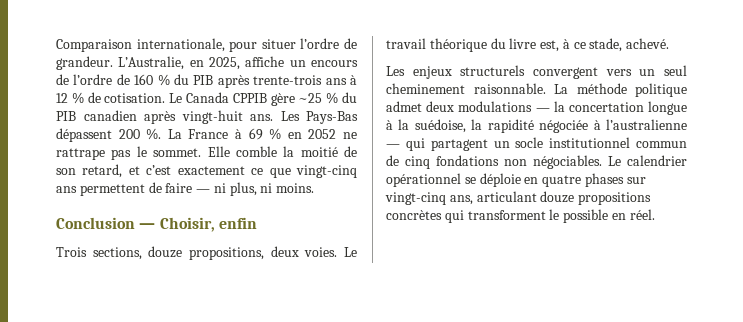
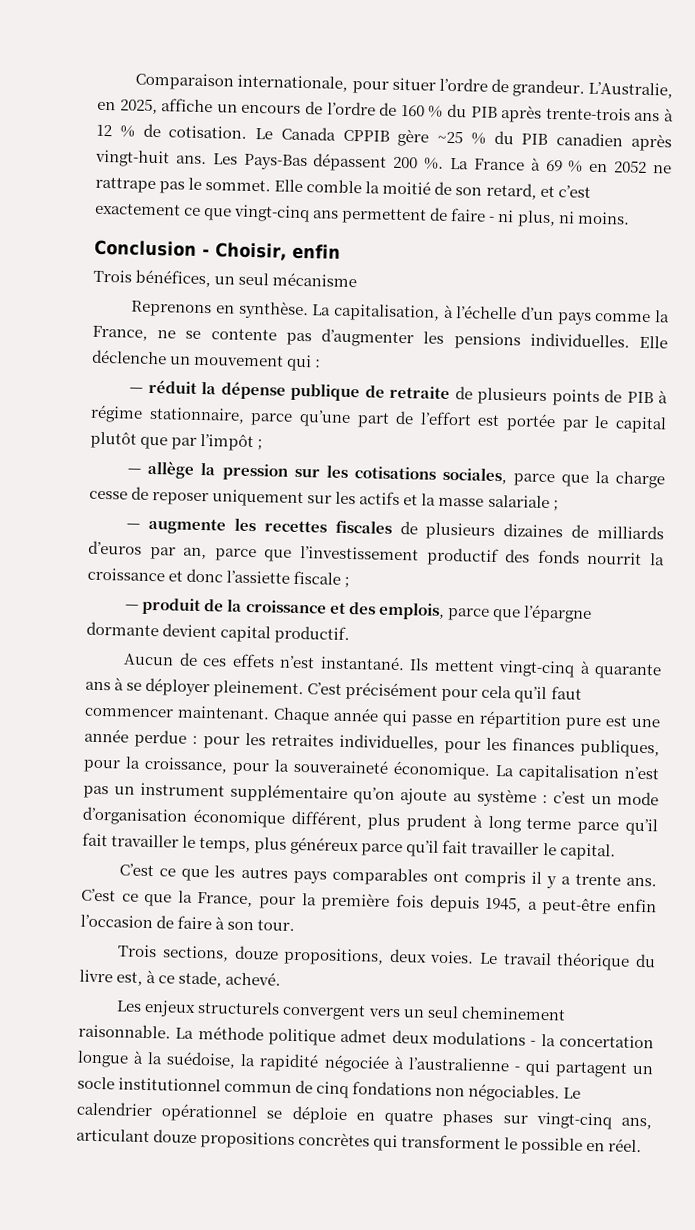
- Elle comble la moitié de son retard, et c’est exactement ce que vingt-cinq ans permettent de faire — ni plus, ni moins.
+ Elle comble la moitié de son retard, et c’est exactement ce que vingt-cinq ans permettent de faire - ni plus, ni moins.
- Conclusion — Choisir, enfin
+ Conclusion - Choisir, enfin
+ Trois bénéfices, un seul mécanisme
+ Reprenons en synthèse. La capitalisation, à l’échelle d’un pays comme la France, ne se contente pas d’augmenter les pensions individuelles. Elle déclenche un mouvement qui :
+ — réduit la dépense publique de retraite de plusieurs points de PIB à régime stationnaire, parce qu’une part de l’effort est portée par le capital plutôt que par l’impôt ;
+ — allège la pression sur les cotisations sociales, parce que la charge cesse de reposer uniquement sur les actifs et la masse salariale ;
+ — augmente les recettes fiscales de plusieurs dizaines de milliards d’euros par an, parce que l’investissement productif des fonds nourrit la croissance et donc l’assiette fiscale ;
+ — produit de la croissance et des emplois, parce que l’épargne dormante devient capital productif.
+ Aucun de ces effets n’est instantané. Ils mettent vingt-cinq à quarante ans à se déployer pleinement. C’est précisément pour cela qu’il faut commencer maintenant. Chaque année qui passe en répartition pure est une année perdue : pour les retraites individuelles, pour les finances publiques, pour la croissance, pour la souveraineté économique. La capitalisation n’est pas un instrument supplémentaire qu’on ajoute au système : c’est un mode d’organisation économique différent, plus prudent à long terme parce qu’il fait travailler le temps, plus généreux parce qu’il fait travailler le capital.
+ C’est ce que les autres pays comparables ont compris il y a trente ans. C’est ce que la France, pour la première fois depuis 1945, a peut-être enfin l’occasion de faire à son tour.
- La méthode politique admet deux modulations — la concertation longue à la suédoise, la rapidité négociée à l’australienne — qui partagent un socle institutionnel commun de cinq fondations non négociables.
+ La méthode politique admet deux modulations - la concertation longue à la suédoise, la rapidité négociée à l’australienne - qui partagent un socle institutionnel commun de cinq fondations non négociables.

